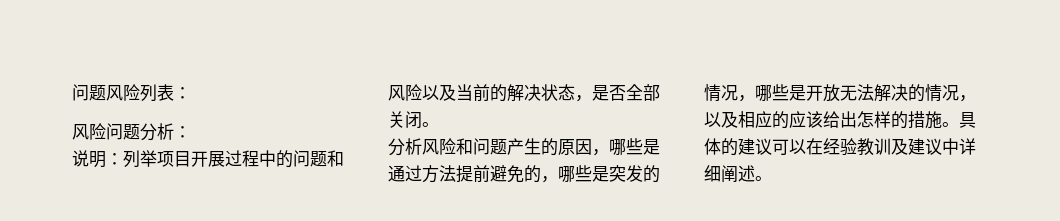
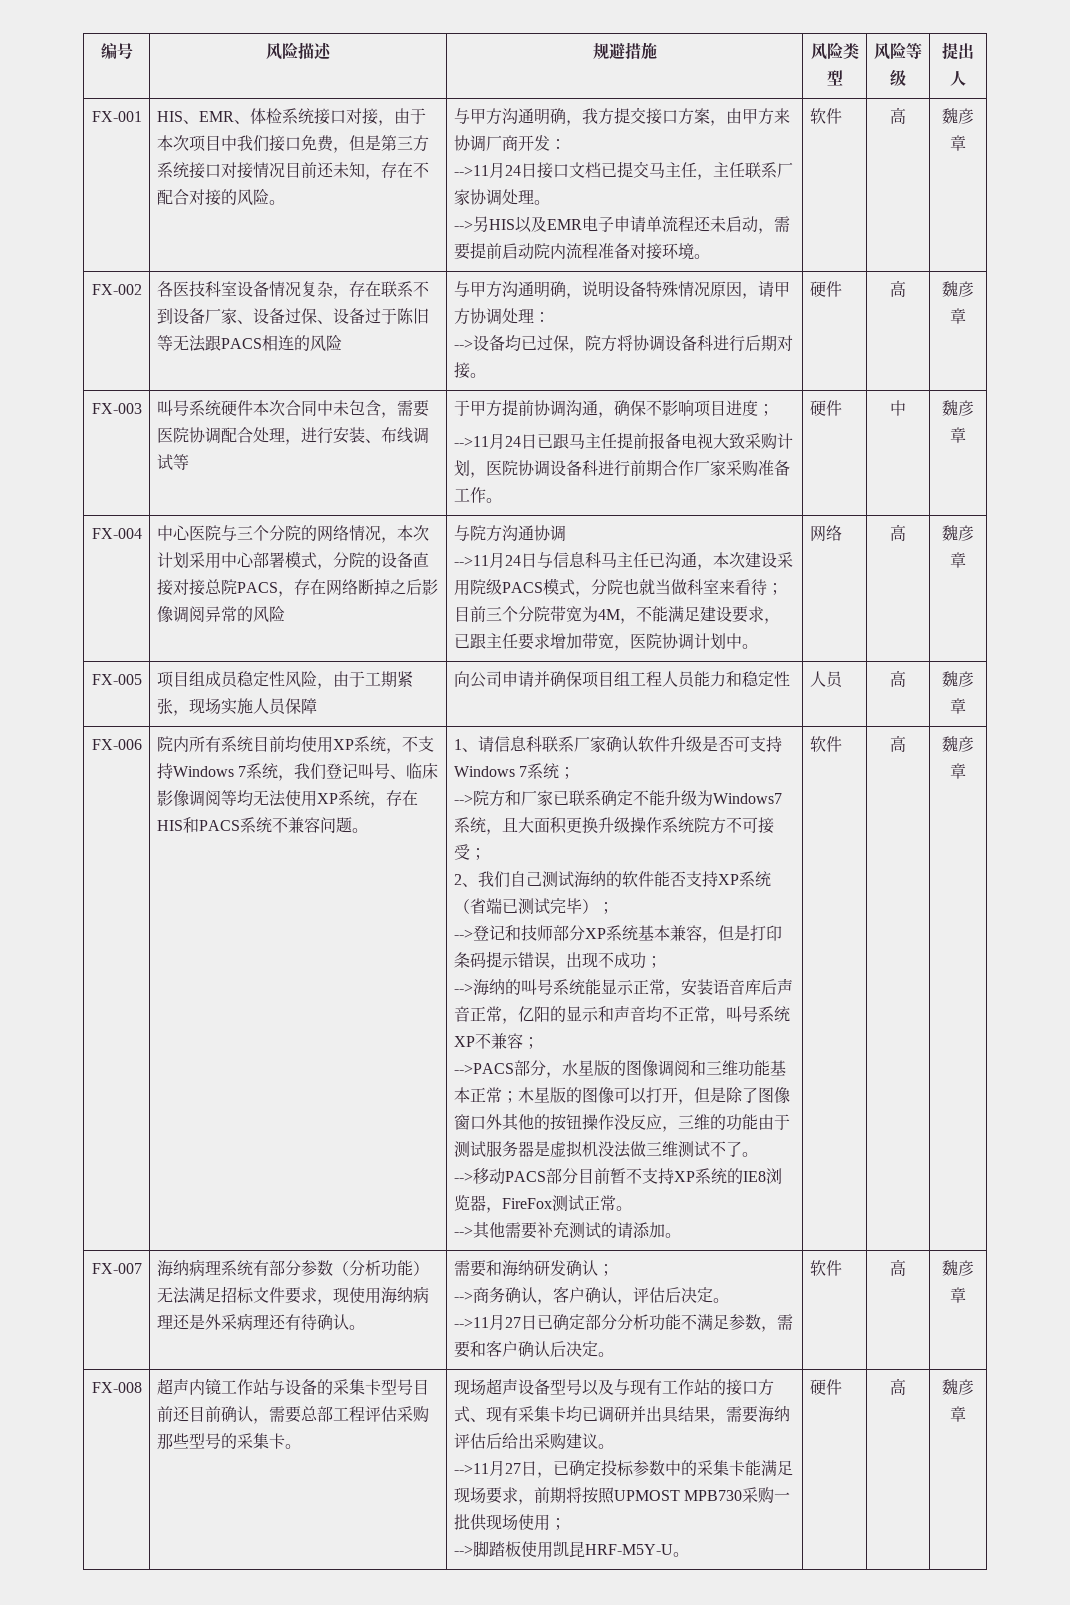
- 问题风险列表：
- 风险问题分析：
- 说明：列举项目开展过程中的问题和风险以及当前的解决状态，是否全部关闭。
- 分析风险和问题产生的原因，哪些是通过方法提前避免的，哪些是突发的情况，哪些是开放无法解决的情况，以及相应的应该给出怎样的措施。具体的建议可以在经验教训及建议中详细阐述。
+ 编号 | 风险描述 | 规避措施 | 风险类型 | 风险等级 | 提出人
+ FX-001 | HIS、EMR、体检系统接口对接，由于本次项目中我们接口免费，但是第三方系统接口对接情况目前还未知，存在不配合对接的风险。 | 与甲方沟通明确，我方提交接口方案，由甲方来协调厂商开发：
+ -->11月24日接口文档已提交马主任，主任联系厂家协调处理。
+ -->另HIS以及EMR电子申请单流程还未启动，需要提前启动院内流程准备对接环境。 | 软件 | 高 | 魏彦章
+ FX-002 | 各医技科室设备情况复杂，存在联系不到设备厂家、设备过保、设备过于陈旧等无法跟PACS相连的风险 | 与甲方沟通明确，说明设备特殊情况原因，请甲方协调处理：
+ -->设备均已过保，院方将协调设备科进行后期对接。 | 硬件 | 高 | 魏彦章
+ FX-003 | 叫号系统硬件本次合同中未包含，需要医院协调配合处理，进行安装、布线调试等 | 于甲方提前协调沟通，确保不影响项目进度；
+ -->11月24日已跟马主任提前报备电视大致采购计划，医院协调设备科进行前期合作厂家采购准备工作。 | 硬件 | 中 | 魏彦章
+ FX-004 | 中心医院与三个分院的网络情况，本次计划采用中心部署模式，分院的设备直接对接总院PACS，存在网络断掉之后影像调阅异常的风险 | 与院方沟通协调
+ -->11月24日与信息科马主任已沟通，本次建设采用院级PACS模式，分院也就当做科室来看待；目前三个分院带宽为4M，不能满足建设要求，已跟主任要求增加带宽，医院协调计划中。 | 网络 | 高 | 魏彦章
+ FX-005 | 项目组成员稳定性风险，由于工期紧张，现场实施人员保障 | 向公司申请并确保项目组工程人员能力和稳定性 | 人员 | 高 | 魏彦章
+ FX-006 | 院内所有系统目前均使用XP系统，不支持Windows 7系统，我们登记叫号、临床影像调阅等均无法使用XP系统，存在HIS和PACS系统不兼容问题。 | 1、请信息科联系厂家确认软件升级是否可支持Windows 7系统；
+ -->院方和厂家已联系确定不能升级为Windows7系统，且大面积更换升级操作系统院方不可接受；
+ 2、我们自己测试海纳的软件能否支持XP系统（省端已测试完毕）；
+ -->登记和技师部分XP系统基本兼容，但是打印条码提示错误，出现不成功；
+ -->海纳的叫号系统能显示正常，安装语音库后声音正常，亿阳的显示和声音均不正常，叫号系统XP不兼容；
+ -->PACS部分，水星版的图像调阅和三维功能基本正常；木星版的图像可以打开，但是除了图像窗口外其他的按钮操作没反应，三维的功能由于测试服务器是虚拟机没法做三维测试不了。
+ -->移动PACS部分目前暂不支持XP系统的IE8浏览器，FireFox测试正常。
+ -->其他需要补充测试的请添加。 | 软件 | 高 | 魏彦章
+ FX-007 | 海纳病理系统有部分参数（分析功能）无法满足招标文件要求，现使用海纳病理还是外采病理还有待确认。 | 需要和海纳研发确认；
+ -->商务确认，客户确认，评估后决定。
+ -->11月27日已确定部分分析功能不满足参数，需要和客户确认后决定。 | 软件 | 高 | 魏彦章
+ FX-008 | 超声内镜工作站与设备的采集卡型号目前还目前确认，需要总部工程评估采购那些型号的采集卡。 | 现场超声设备型号以及与现有工作站的接口方式、现有采集卡均已调研并出具结果，需要海纳评估后给出采购建议。
+ -->11月27日，已确定投标参数中的采集卡能满足现场要求，前期将按照UPMOST MPB730采购一批供现场使用；
+ -->脚踏板使用凯昆HRF-M5Y-U。 | 硬件 | 高 | 魏彦章

